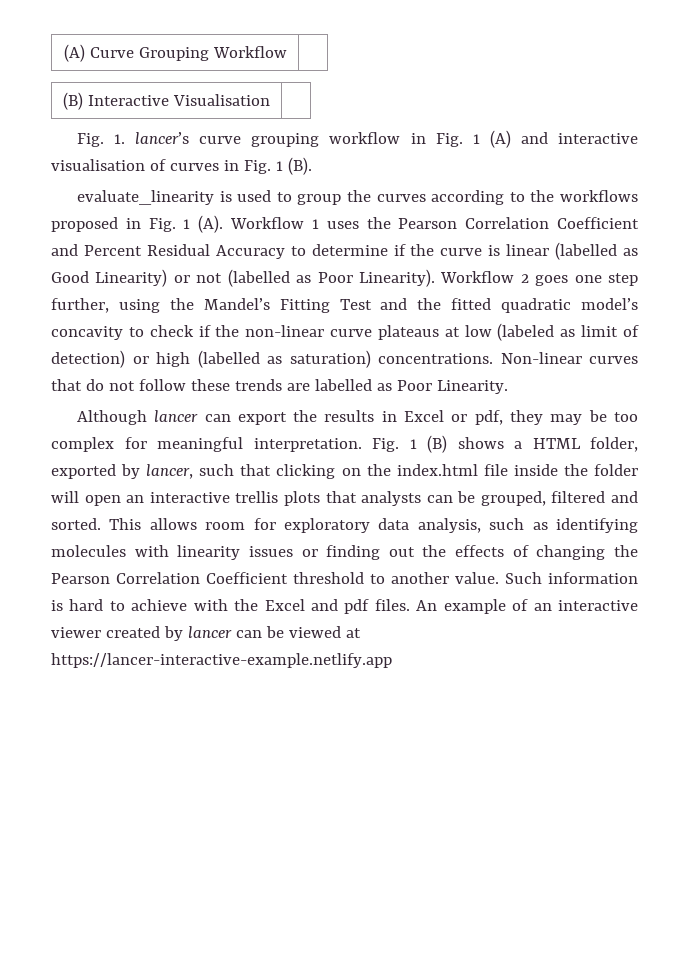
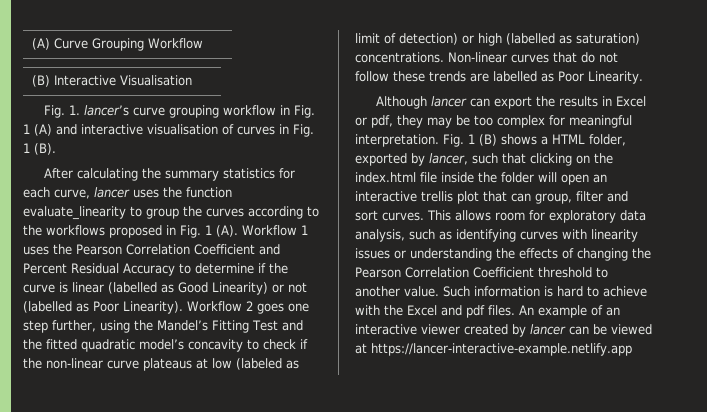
- evaluate_linearity is used to group the curves according to the workflows proposed in Fig. 1 (A). Workflow 1 uses the Pearson Correlation Coefficient and Percent Residual Accuracy to determine if the curve is linear (labelled as Good Linearity) or not (labelled as Poor Linearity).
+ After calculating the summary statistics for each curve, lancer uses the function evaluate_linearity to group the curves according to the workflows proposed in Fig. 1 (A). Workflow 1 uses the Pearson Correlation Coefficient and Percent Residual Accuracy to determine if the curve is linear (labelled as Good Linearity) or not (labelled as Poor Linearity).
- Fig. 1 (B) shows a HTML folder, exported by lancer, such that clicking on the index.html file inside the folder will open an interactive trellis plots that analysts can be grouped, filtered and sorted.
+ Fig. 1 (B) shows a HTML folder, exported by lancer, such that clicking on the index.html file inside the folder will open an interactive trellis plot that can group, filter and sort curves.
- This allows room for exploratory data analysis, such as identifying molecules with linearity issues or finding out the effects of changing the Pearson Correlation Coefficient threshold to another value.
+ This allows room for exploratory data analysis, such as identifying curves with linearity issues or understanding the effects of changing the Pearson Correlation Coefficient threshold to another value.

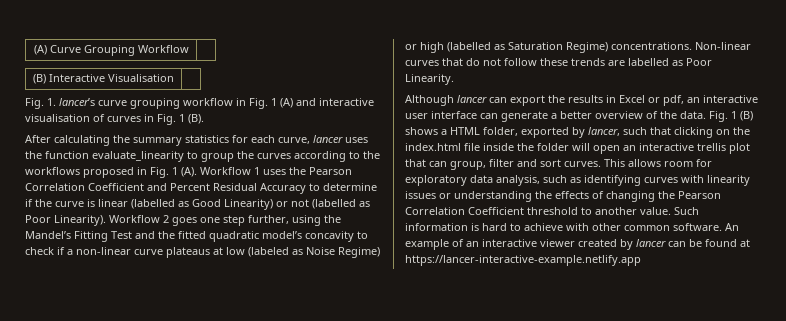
- Workflow 2 goes one step further, using the Mandel’s Fitting Test and the fitted quadratic model’s concavity to check if the non-linear curve plateaus at low (labeled as limit of detection) or high (labelled as saturation) concentrations.
+ Workflow 2 goes one step further, using the Mandel’s Fitting Test and the fitted quadratic model’s concavity to check if a non-linear curve plateaus at low (labeled as Noise Regime) or high (labelled as Saturation Regime) concentrations.
- Although lancer can export the results in Excel or pdf, they may be too complex for meaningful interpretation.
+ Although lancer can export the results in Excel or pdf, an interactive user interface can generate a better overview of the data.
- Such information is hard to achieve with the Excel and pdf files.
+ Such information is hard to achieve with other common software.
- An example of an interactive viewer created by lancer can be viewed at https://lancer-interactive-example.netlify.app
+ An example of an interactive viewer created by lancer can be found at https://lancer-interactive-example.netlify.app

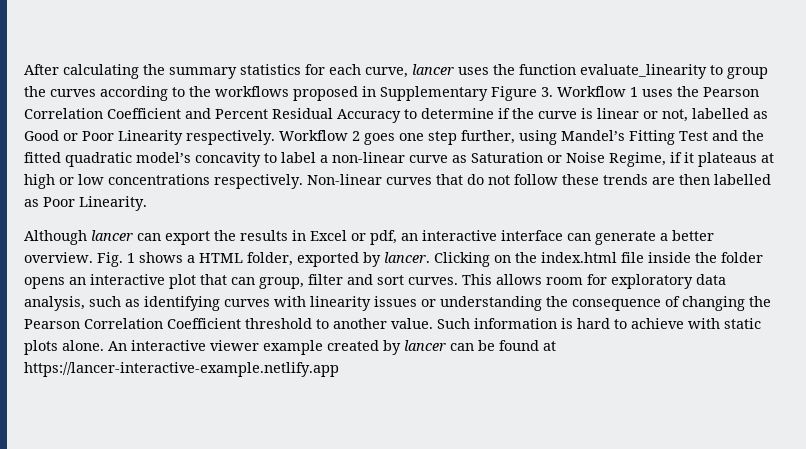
- (A) Curve Grouping Workflow |
- (B) Interactive Visualisation |
- Fig. 1. lancer’s curve grouping workflow in Fig. 1 (A) and interactive visualisation of curves in Fig. 1 (B).
- After calculating the summary statistics for each curve, lancer uses the function evaluate_linearity to group the curves according to the workflows proposed in Fig. 1 (A). Workflow 1 uses the Pearson Correlation Coefficient and Percent Residual Accuracy to determine if the curve is linear (labelled as Good Linearity) or not (labelled as Poor Linearity).
+ After calculating the summary statistics for each curve, lancer uses the function evaluate_linearity to group the curves according to the workflows proposed in Supplementary Figure 3. Workflow 1 uses the Pearson Correlation Coefficient and Percent Residual Accuracy to determine if the curve is linear or not, labelled as Good or Poor Linearity respectively.
- Workflow 2 goes one step further, using the Mandel’s Fitting Test and the fitted quadratic model’s concavity to check if a non-linear curve plateaus at low (labeled as Noise Regime) or high (labelled as Saturation Regime) concentrations.
+ Workflow 2 goes one step further, using Mandel’s Fitting Test and the fitted quadratic model’s concavity to label a non-linear curve as Saturation or Noise Regime, if it plateaus at high or low concentrations respectively.
- Non-linear curves that do not follow these trends are labelled as Poor Linearity.
+ Non-linear curves that do not follow these trends are then labelled as Poor Linearity.
- Although lancer can export the results in Excel or pdf, an interactive user interface can generate a better overview of the data. Fig. 1 (B) shows a HTML folder, exported by lancer, such that clicking on the index.html file inside the folder will open an interactive trellis plot that can group, filter and sort curves.
+ Although lancer can export the results in Excel or pdf, an interactive interface can generate a better overview. Fig. 1 shows a HTML folder, exported by lancer. Clicking on the index.html file inside the folder opens an interactive plot that can group, filter and sort curves.
- This allows room for exploratory data analysis, such as identifying curves with linearity issues or understanding the effects of changing the Pearson Correlation Coefficient threshold to another value.
+ This allows room for exploratory data analysis, such as identifying curves with linearity issues or understanding the consequence of changing the Pearson Correlation Coefficient threshold to another value.
- Such information is hard to achieve with other common software. An example of an interactive viewer created by lancer can be found at https://lancer-interactive-example.netlify.app
+ Such information is hard to achieve with static plots alone. An interactive viewer example created by lancer can be found at https://lancer-interactive-example.netlify.app

